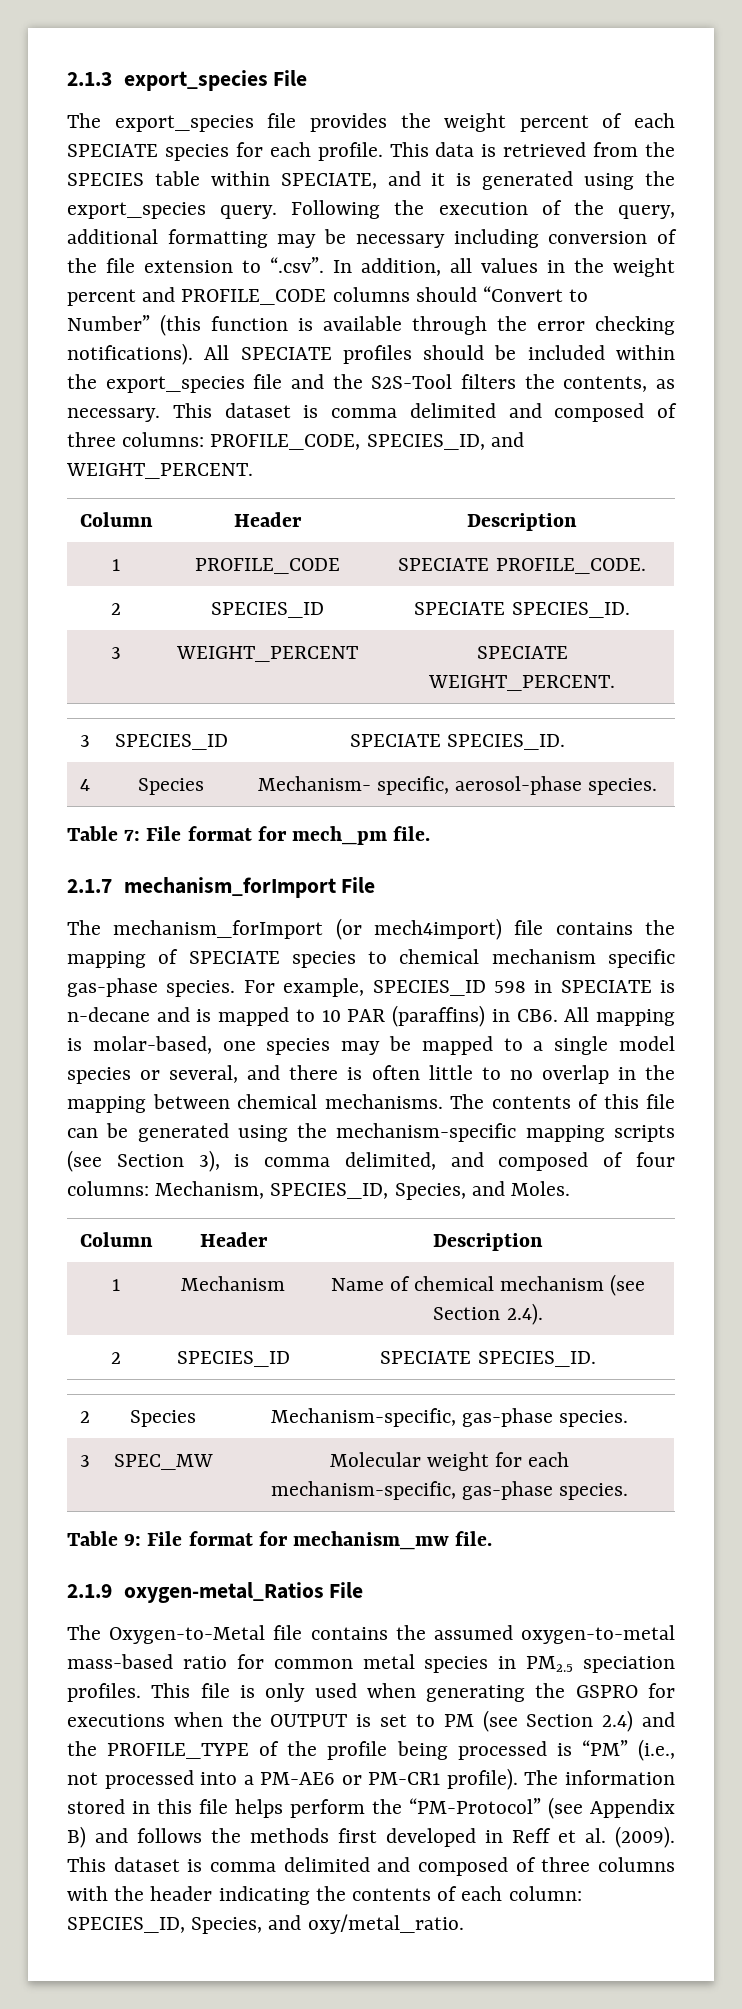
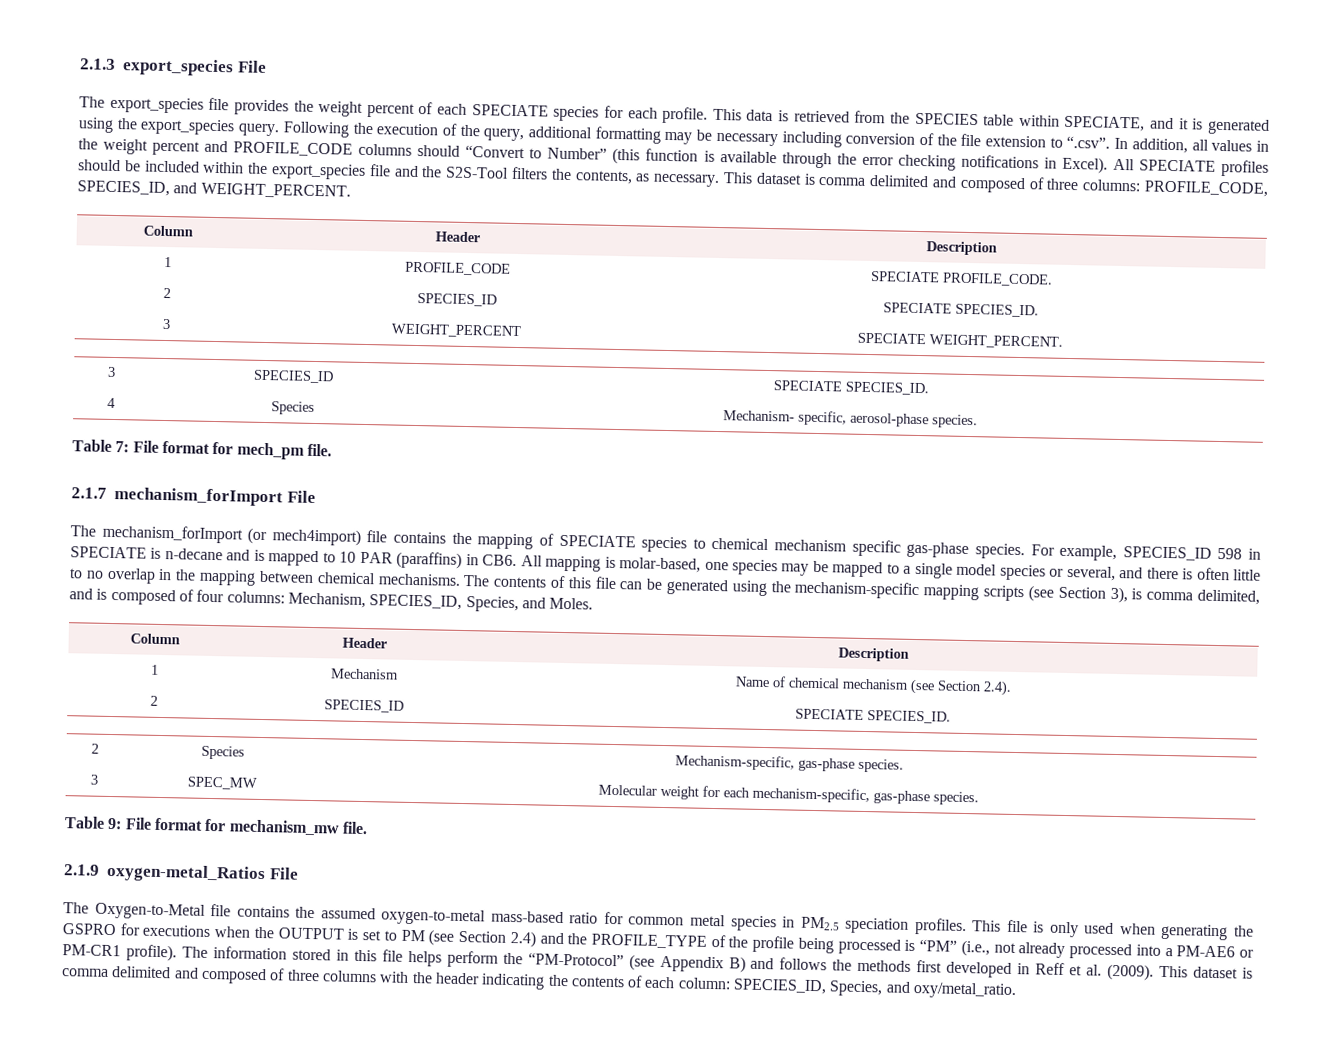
- Following the execution of the query, additional formatting may be necessary including conversion of the file extension to “.csv”. In addition, all values in the weight percent and PROFILE_CODE columns should “Convert to Number” (this function is available through the error checking notifications).
+ Following the execution of the query, additional formatting may be necessary including conversion of the file extension to “.csv”. In addition, all values in the weight percent and PROFILE_CODE columns should “Convert to Number” (this function is available through the error checking notifications in Excel).
- The contents of this file can be generated using the mechanism-specific mapping scripts (see Section 3), is comma delimited, and composed of four columns: Mechanism, SPECIES_ID, Species, and Moles.
+ The contents of this file can be generated using the mechanism-specific mapping scripts (see Section 3), is comma delimited, and is composed of four columns: Mechanism, SPECIES_ID, Species, and Moles.
- This file is only used when generating the GSPRO for executions when the OUTPUT is set to PM (see Section 2.4) and the PROFILE_TYPE of the profile being processed is “PM” (i.e., not processed into a PM-AE6 or PM-CR1 profile).
+ This file is only used when generating the GSPRO for executions when the OUTPUT is set to PM (see Section 2.4) and the PROFILE_TYPE of the profile being processed is “PM” (i.e., not already processed into a PM-AE6 or PM-CR1 profile).

